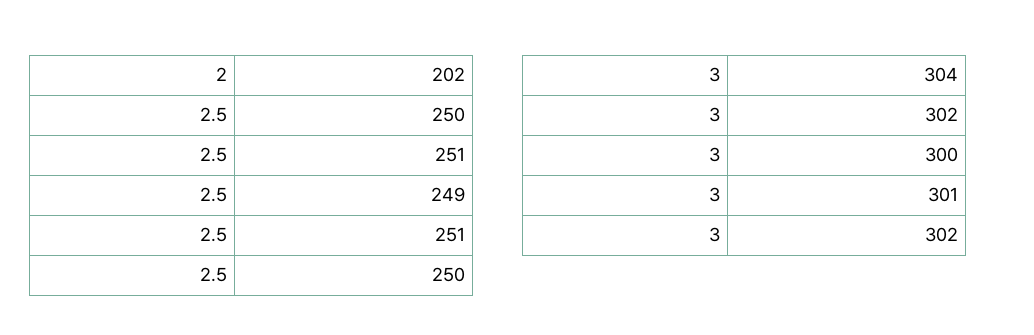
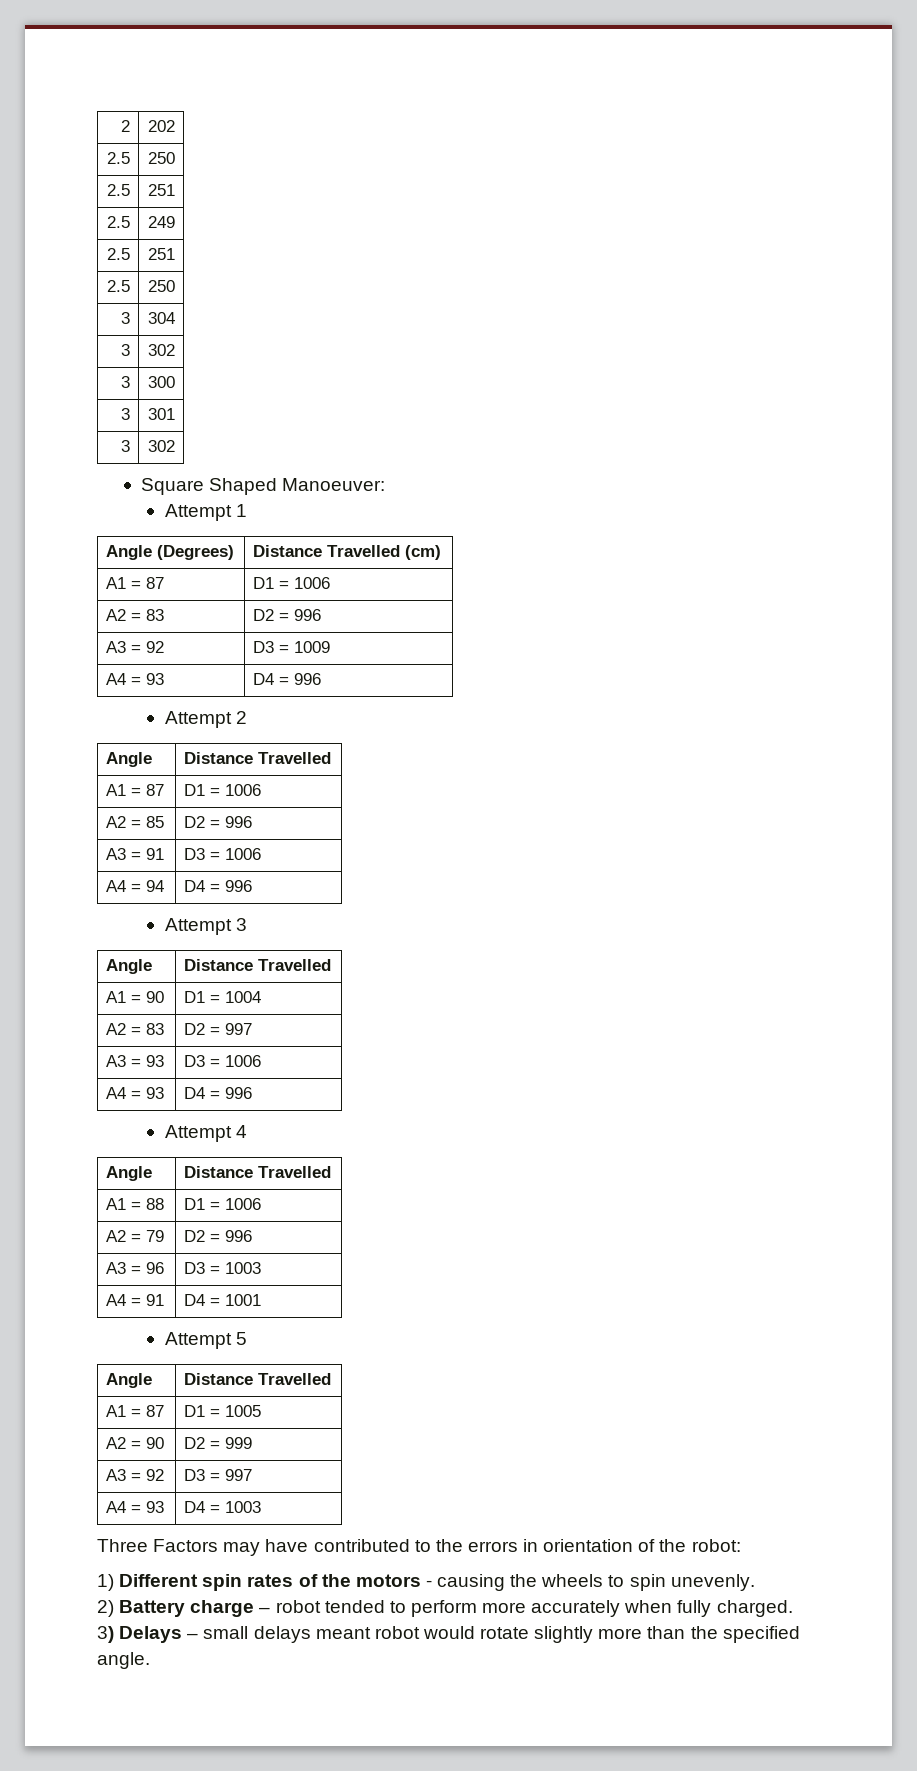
+ Square Shaped Manoeuver:
+ Attempt 1
+ Angle (Degrees) | Distance Travelled (cm)
+ A1 = 87 | D1 = 1006
+ A2 = 83 | D2 = 996
+ A3 = 92 | D3 = 1009
+ A4 = 93 | D4 = 996
+ Attempt 2
+ Angle | Distance Travelled
+ A1 = 87 | D1 = 1006
+ A2 = 85 | D2 = 996
+ A3 = 91 | D3 = 1006
+ A4 = 94 | D4 = 996
+ Attempt 3
+ Angle | Distance Travelled
+ A1 = 90 | D1 = 1004
+ A2 = 83 | D2 = 997
+ A3 = 93 | D3 = 1006
+ A4 = 93 | D4 = 996
+ Attempt 4
+ Angle | Distance Travelled
+ A1 = 88 | D1 = 1006
+ A2 = 79 | D2 = 996
+ A3 = 96 | D3 = 1003
+ A4 = 91 | D4 = 1001
+ Attempt 5
+ Angle | Distance Travelled
+ A1 = 87 | D1 = 1005
+ A2 = 90 | D2 = 999
+ A3 = 92 | D3 = 997
+ A4 = 93 | D4 = 1003
+ Three Factors may have contributed to the errors in orientation of the robot:
+ 1) Different spin rates of the motors - causing the wheels to spin unevenly.
+ 2) Battery charge – robot tended to perform more accurately when fully charged.
+ 3) Delays – small delays meant robot would rotate slightly more than the specified angle.

